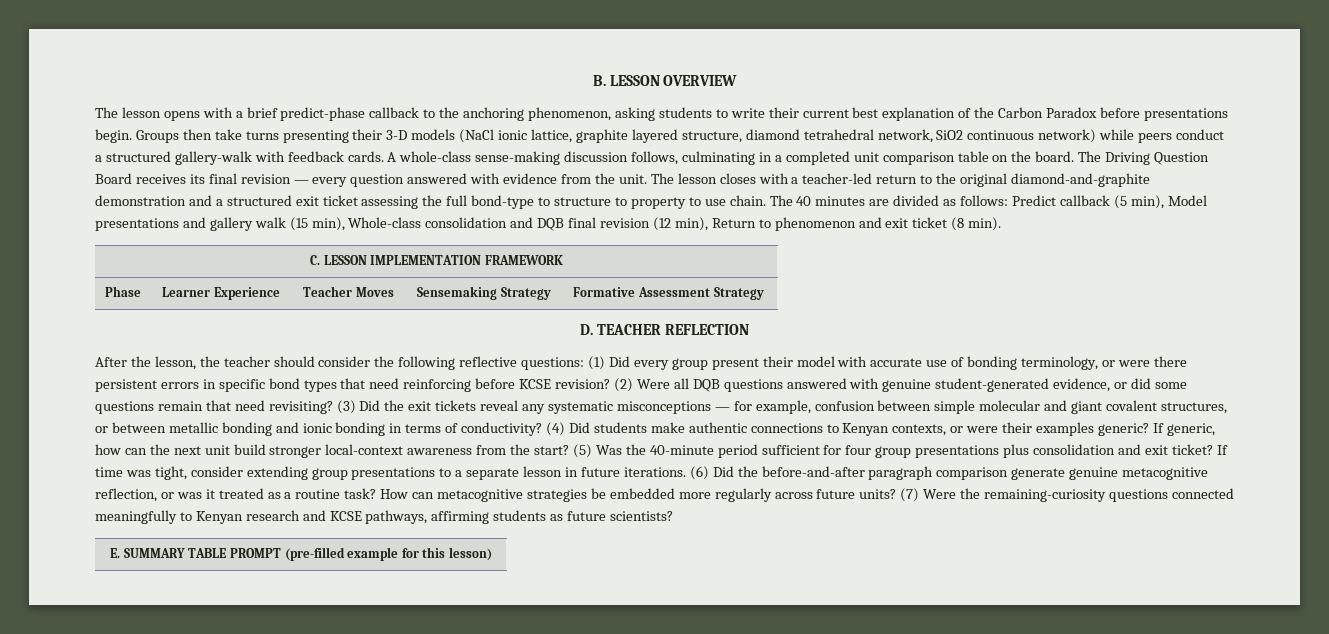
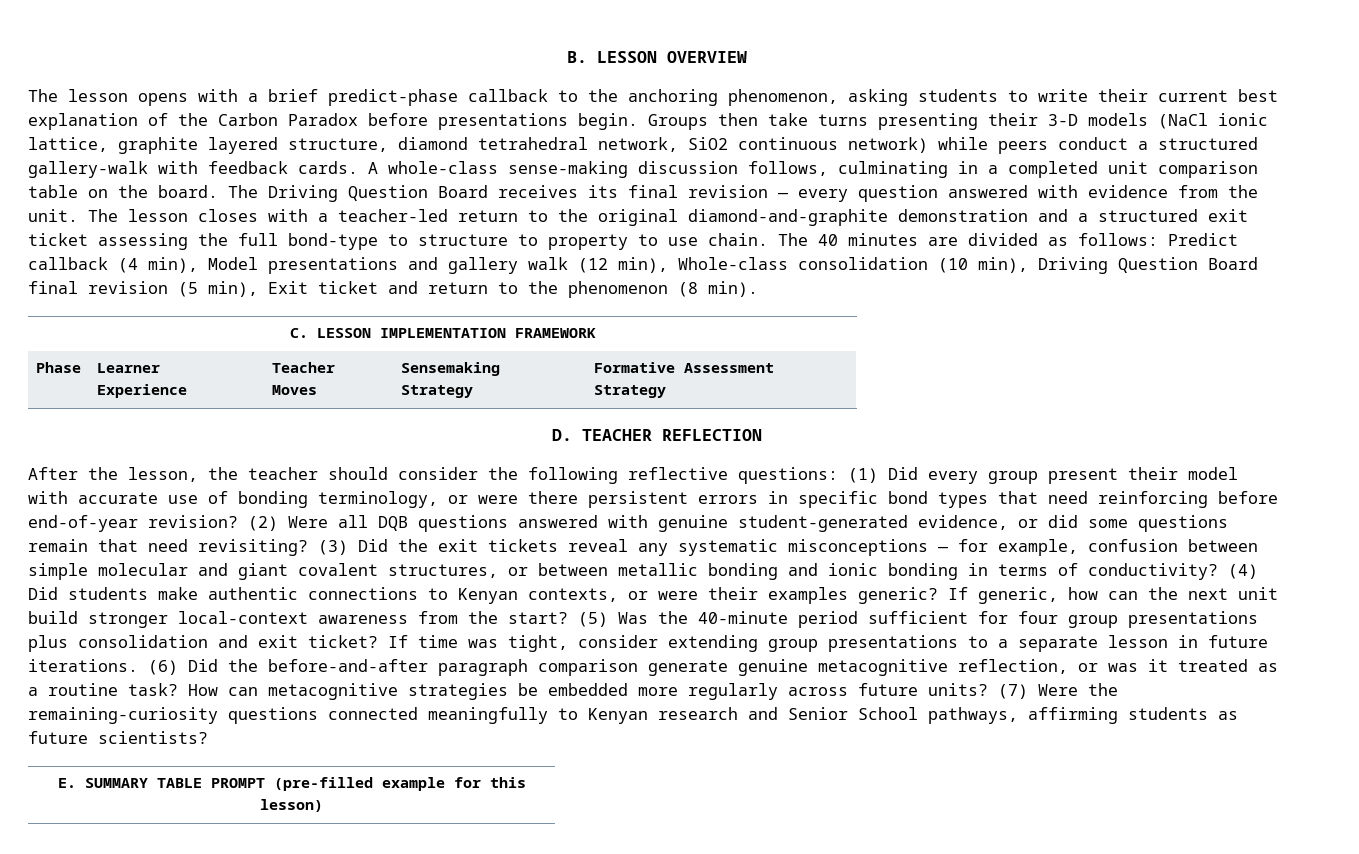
- The 40 minutes are divided as follows: Predict callback (5 min), Model presentations and gallery walk (15 min), Whole-class consolidation and DQB final revision (12 min), Return to phenomenon and exit ticket (8 min).
+ The 40 minutes are divided as follows: Predict callback (4 min), Model presentations and gallery walk (12 min), Whole-class consolidation (10 min), Driving Question Board final revision (5 min), Exit ticket and return to the phenomenon (8 min).
- After the lesson, the teacher should consider the following reflective questions: (1) Did every group present their model with accurate use of bonding terminology, or were there persistent errors in specific bond types that need reinforcing before KCSE revision?
+ After the lesson, the teacher should consider the following reflective questions: (1) Did every group present their model with accurate use of bonding terminology, or were there persistent errors in specific bond types that need reinforcing before end-of-year revision?
- (7) Were the remaining-curiosity questions connected meaningfully to Kenyan research and KCSE pathways, affirming students as future scientists?
+ (7) Were the remaining-curiosity questions connected meaningfully to Kenyan research and Senior School pathways, affirming students as future scientists?

